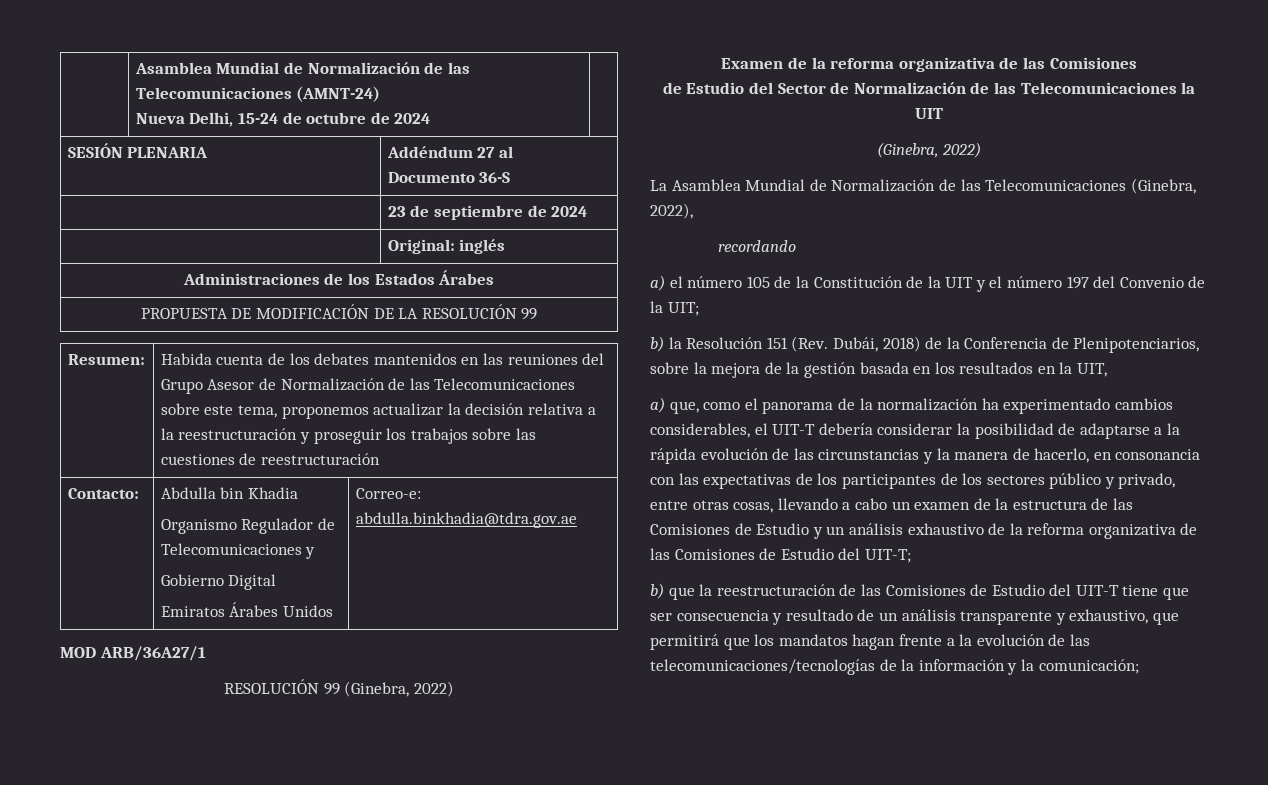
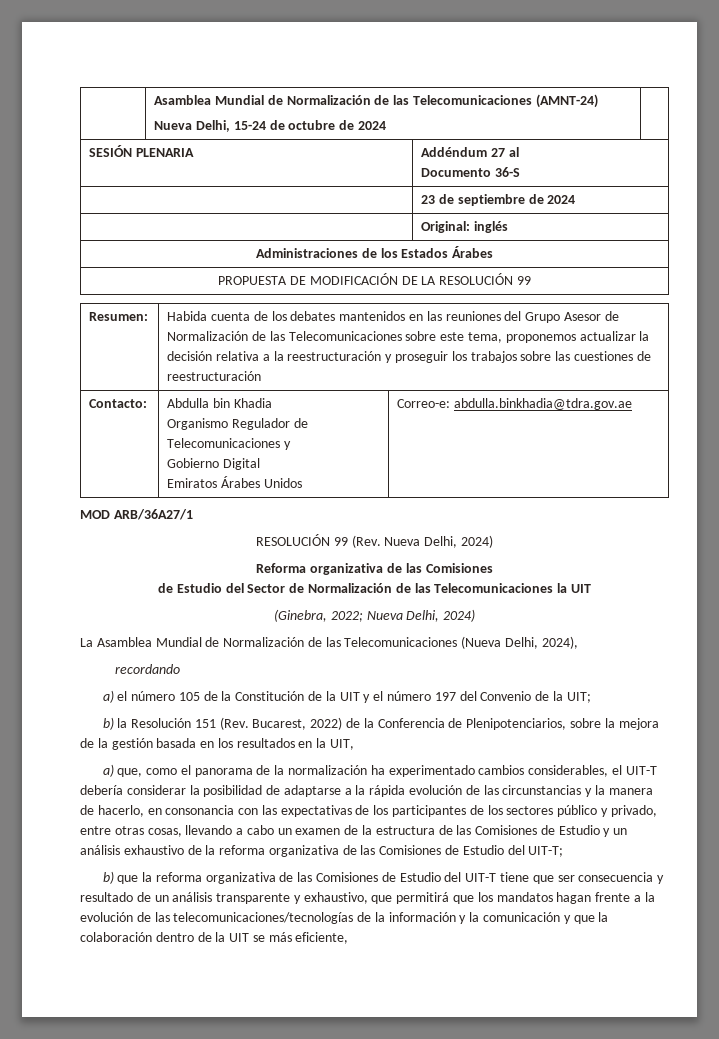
- RESOLUCIÓN 99 (Ginebra, 2022)
- Examen de la reforma organizativa de las Comisiones
+ RESOLUCIÓN 99 (Rev. Nueva Delhi, 2024)
+ Reforma organizativa de las Comisiones
  de Estudio del Sector de Normalización de las Telecomunicaciones la UIT
- (Ginebra, 2022)
+ (Ginebra, 2022; Nueva Delhi, 2024)
- La Asamblea Mundial de Normalización de las Telecomunicaciones (Ginebra, 2022),
+ La Asamblea Mundial de Normalización de las Telecomunicaciones (Nueva Delhi, 2024),
- b) la Resolución 151 (Rev. Dubái, 2018) de la Conferencia de Plenipotenciarios, sobre la mejora de la gestión basada en los resultados en la UIT,
+ b) la Resolución 151 (Rev. Bucarest, 2022) de la Conferencia de Plenipotenciarios, sobre la mejora de la gestión basada en los resultados en la UIT,
- b) que la reestructuración de las Comisiones de Estudio del UIT-T tiene que ser consecuencia y resultado de un análisis transparente y exhaustivo, que permitirá que los mandatos hagan frente a la evolución de las telecomunicaciones/tecnologías de la información y la comunicación;
+ b) que la reforma organizativa de las Comisiones de Estudio del UIT-T tiene que ser consecuencia y resultado de un análisis transparente y exhaustivo, que permitirá que los mandatos hagan frente a la evolución de las telecomunicaciones/tecnologías de la información y la comunicación y que la colaboración dentro de la UIT se más eficiente,

